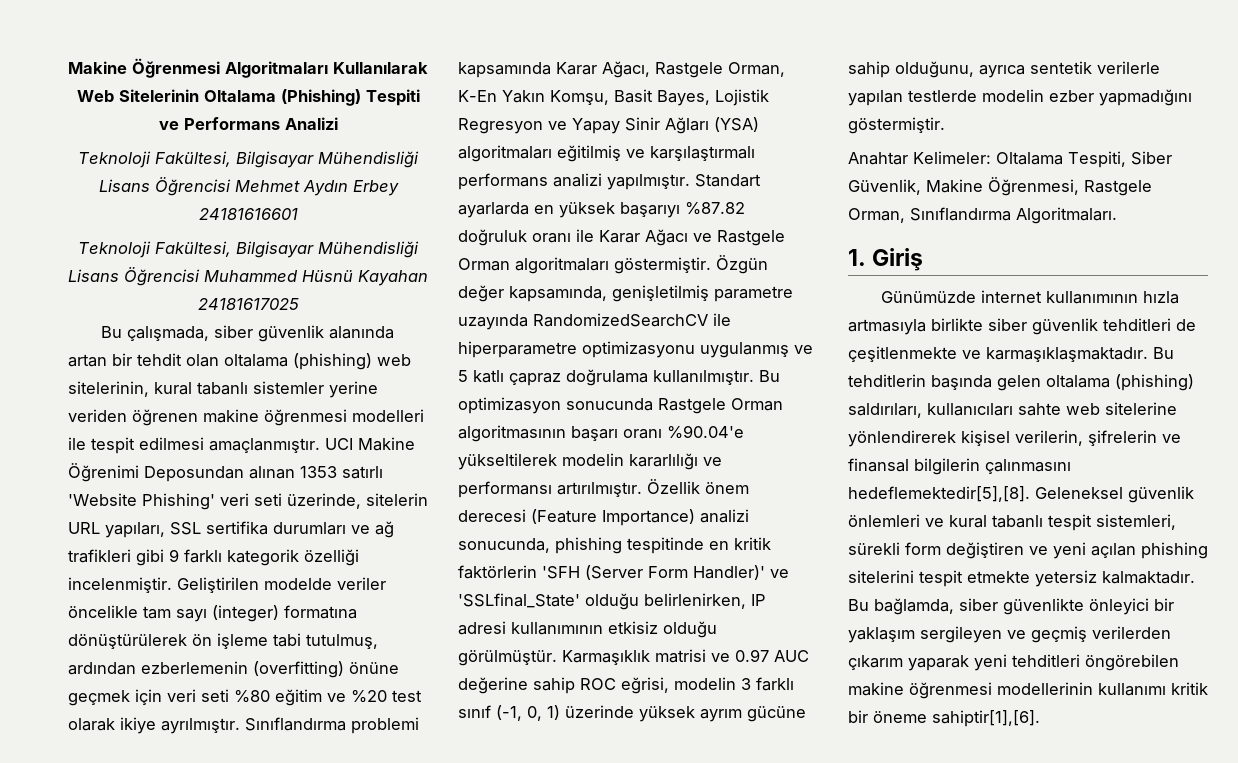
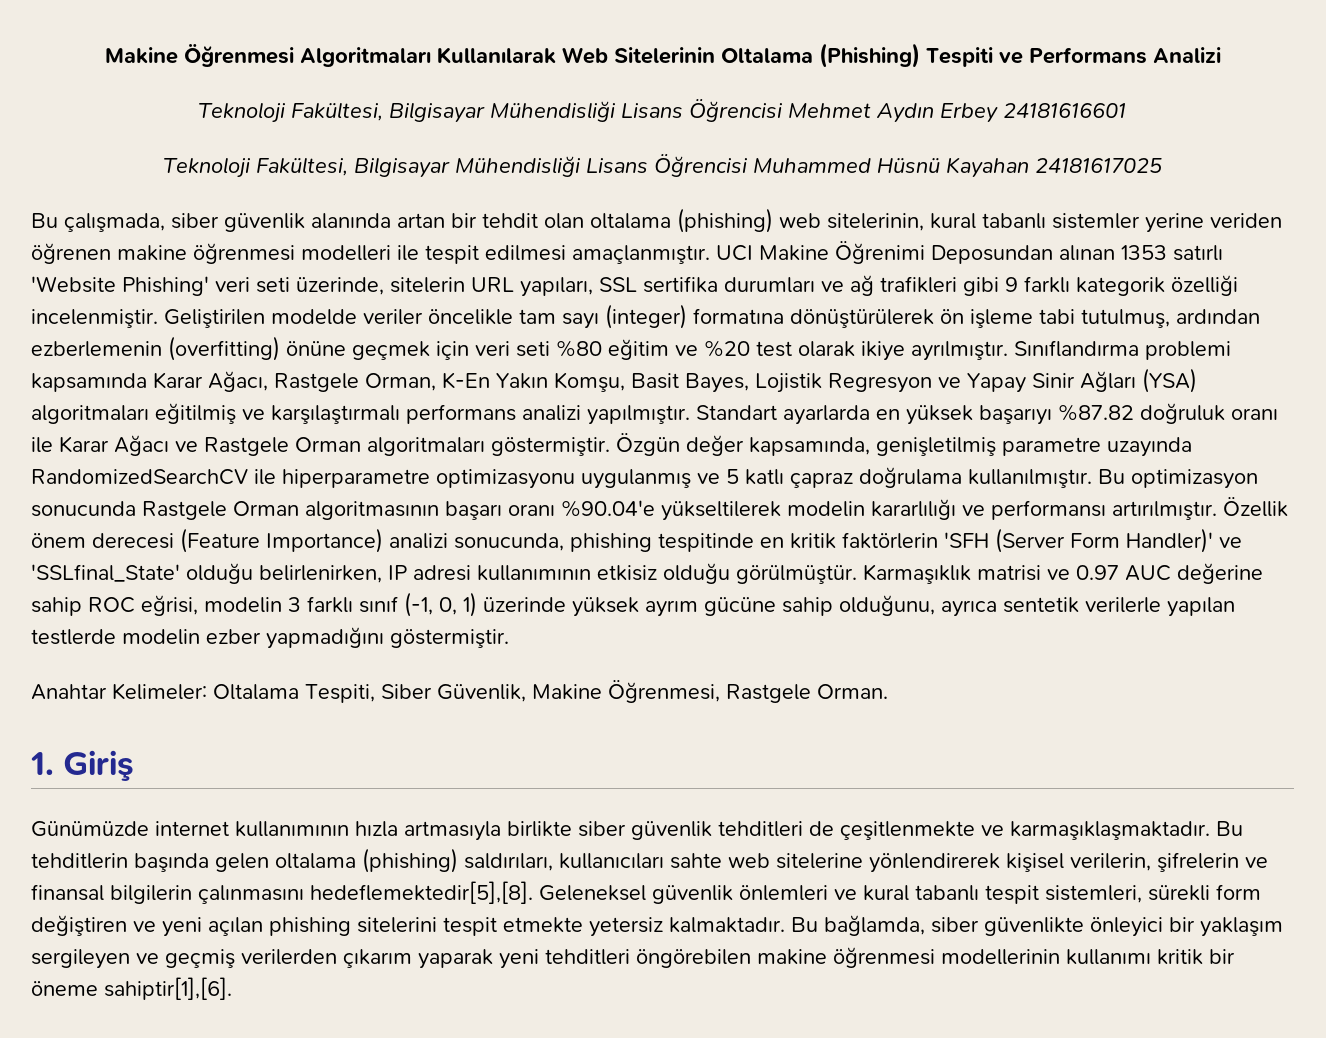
- Anahtar Kelimeler: Oltalama Tespiti, Siber Güvenlik, Makine Öğrenmesi, Rastgele Orman, Sınıflandırma Algoritmaları.
+ Anahtar Kelimeler: Oltalama Tespiti, Siber Güvenlik, Makine Öğrenmesi, Rastgele Orman.

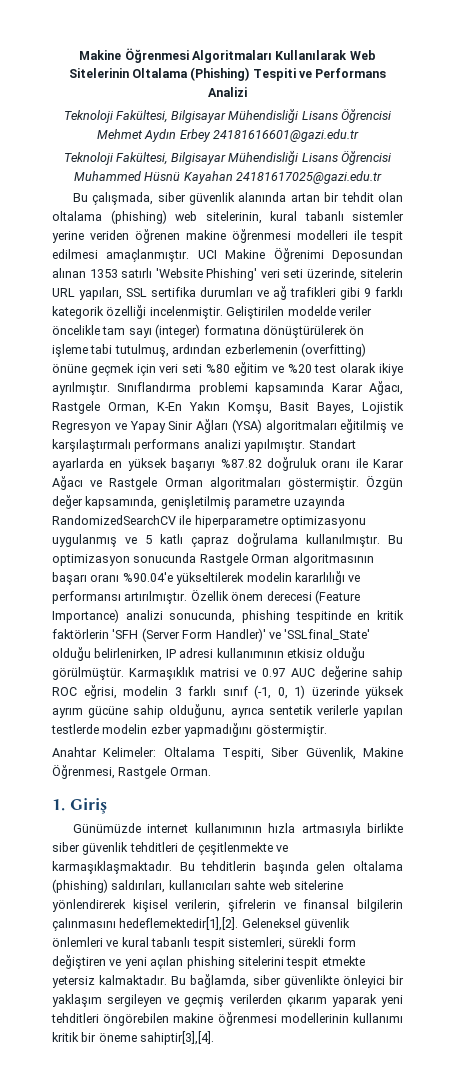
- Teknoloji Fakültesi, Bilgisayar Mühendisliği Lisans Öğrencisi Mehmet Aydın Erbey 24181616601
+ Teknoloji Fakültesi, Bilgisayar Mühendisliği Lisans Öğrencisi Mehmet Aydın Erbey 24181616601@gazi.edu.tr
- Teknoloji Fakültesi, Bilgisayar Mühendisliği Lisans Öğrencisi Muhammed Hüsnü Kayahan 24181617025
+ Teknoloji Fakültesi, Bilgisayar Mühendisliği Lisans Öğrencisi Muhammed Hüsnü Kayahan 24181617025@gazi.edu.tr
- Bu tehditlerin başında gelen oltalama (phishing) saldırıları, kullanıcıları sahte web sitelerine yönlendirerek kişisel verilerin, şifrelerin ve finansal bilgilerin çalınmasını hedeflemektedir[5],[8].
+ Bu tehditlerin başında gelen oltalama (phishing) saldırıları, kullanıcıları sahte web sitelerine yönlendirerek kişisel verilerin, şifrelerin ve finansal bilgilerin çalınmasını hedeflemektedir[1],[2].
- Bu bağlamda, siber güvenlikte önleyici bir yaklaşım sergileyen ve geçmiş verilerden çıkarım yaparak yeni tehditleri öngörebilen makine öğrenmesi modellerinin kullanımı kritik bir öneme sahiptir[1],[6].
+ Bu bağlamda, siber güvenlikte önleyici bir yaklaşım sergileyen ve geçmiş verilerden çıkarım yaparak yeni tehditleri öngörebilen makine öğrenmesi modellerinin kullanımı kritik bir öneme sahiptir[3],[4].

